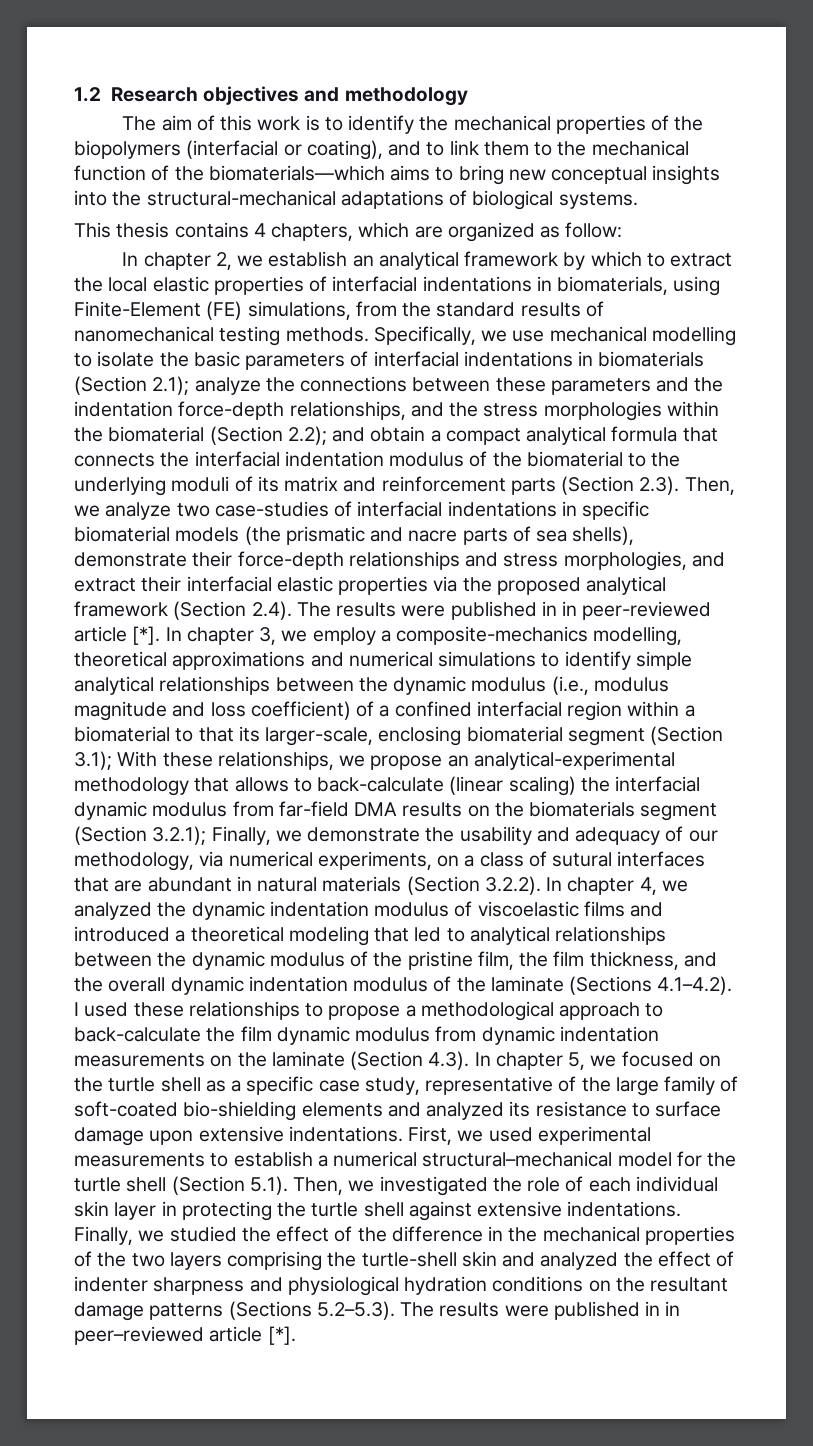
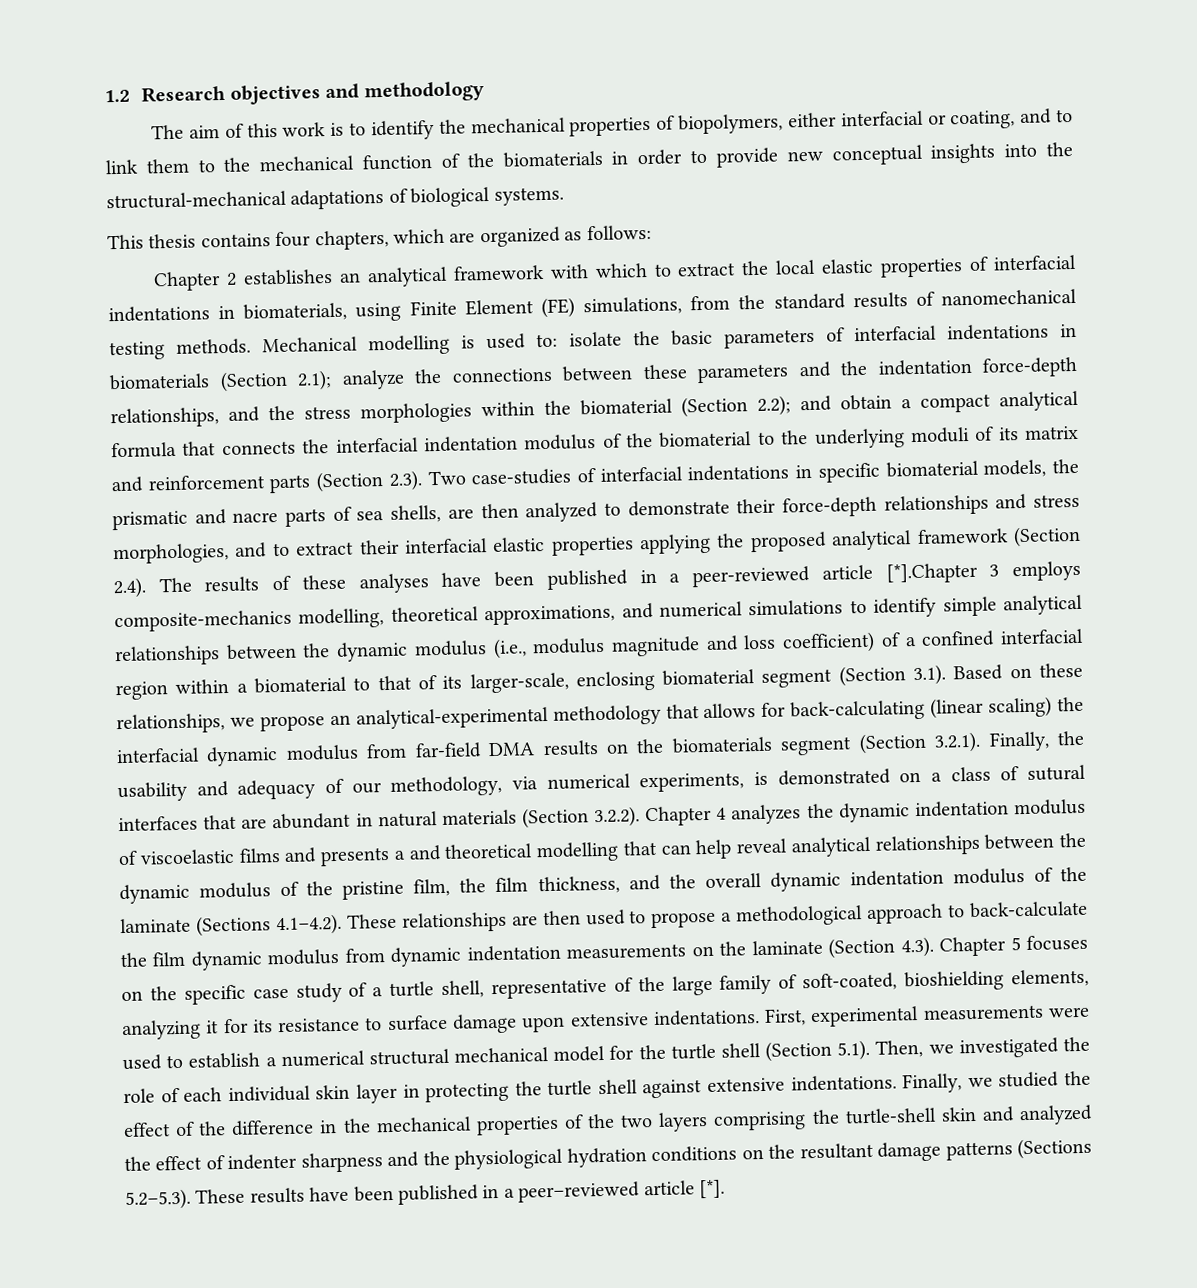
- The aim of this work is to identify the mechanical properties of the biopolymers (interfacial or coating), and to link them to the mechanical function of the biomaterials—which aims to bring new conceptual insights into the structural-mechanical adaptations of biological systems.
+ The aim of this work is to identify the mechanical properties of biopolymers, either interfacial or coating, and to link them to the mechanical function of the biomaterials in order to provide new conceptual insights into the structural-mechanical adaptations of biological systems.
- This thesis contains 4 chapters, which are organized as follow:
- In chapter 2, we establish an analytical framework by which to extract the local elastic properties of interfacial indentations in biomaterials, using Finite-Element (FE) simulations, from the standard results of nanomechanical testing methods.
+ This thesis contains four chapters, which are organized as follows:
+ Chapter 2 establishes an analytical framework with which to extract the local elastic properties of interfacial indentations in biomaterials, using Finite Element (FE) simulations, from the standard results of nanomechanical testing methods.
- Specifically, we use mechanical modelling to isolate the basic parameters of interfacial indentations in biomaterials (Section 2.1);
+ Mechanical modelling is used to: isolate the basic parameters of interfacial indentations in biomaterials (Section 2.1);
- and obtain a compact analytical formula that connects the interfacial indentation modulus of the biomaterial to the underlying moduli of its matrix and reinforcement parts (Section 2.3). Then, we analyze two case-studies of interfacial indentations in specific biomaterial models (the prismatic and nacre parts of sea shells), demonstrate their force-depth relationships and stress morphologies, and extract their interfacial elastic properties via the proposed analytical framework (Section 2.4). The results were published in in peer-reviewed article [*]. In chapter 3, we employ a composite-mechanics modelling, theoretical approximations and numerical simulations to identify simple analytical relationships between the dynamic modulus (i.e., modulus magnitude and loss coefficient) of a confined interfacial region within a biomaterial to that its larger-scale, enclosing biomaterial segment (Section 3.1); With these relationships, we propose an analytical-experimental methodology that allows to back-calculate (linear scaling) the interfacial dynamic modulus from far-field DMA results on the biomaterials segment (Section 3.2.1); Finally, we demonstrate the usability and adequacy of our methodology, via numerical experiments, on a class of sutural interfaces that are abundant in natural materials (Section 3.2.2). In chapter 4, we analyzed the dynamic indentation modulus of viscoelastic films and introduced a theoretical modeling that led to analytical relationships between the dynamic modulus of the pristine film, the film thickness, and the overall dynamic indentation modulus of the laminate (Sections 4.1–4.2). I used these relationships to propose a methodological approach to back-calculate the film dynamic modulus from dynamic indentation measurements on the laminate (Section 4.3). In chapter 5, we focused on the turtle shell as a specific case study, representative of the large family of soft-coated bio-shielding elements and analyzed its resistance to surface damage upon extensive indentations.
+ and obtain a compact analytical formula that connects the interfacial indentation modulus of the biomaterial to the underlying moduli of its matrix and reinforcement parts (Section 2.3). Two case-studies of interfacial indentations in specific biomaterial models, the prismatic and nacre parts of sea shells, are then analyzed to demonstrate their force-depth relationships and stress morphologies, and to extract their interfacial elastic properties applying the proposed analytical framework (Section 2.4). The results of these analyses have been published in a peer-reviewed article [*].Chapter 3 employs composite-mechanics modelling, theoretical approximations, and numerical simulations to identify simple analytical relationships between the dynamic modulus (i.e., modulus magnitude and loss coefficient) of a confined interfacial region within a biomaterial to that of its larger-scale, enclosing biomaterial segment (Section 3.1). Based on these relationships, we propose an analytical-experimental methodology that allows for back-calculating (linear scaling) the interfacial dynamic modulus from far-field DMA results on the biomaterials segment (Section 3.2.1). Finally, the usability and adequacy of our methodology, via numerical experiments, is demonstrated on a class of sutural interfaces that are abundant in natural materials (Section 3.2.2). Chapter 4 analyzes the dynamic indentation modulus of viscoelastic films and presents a and theoretical modelling that can help reveal analytical relationships between the dynamic modulus of the pristine film, the film thickness, and the overall dynamic indentation modulus of the laminate (Sections 4.1–4.2). These relationships are then used to propose a methodological approach to back-calculate the film dynamic modulus from dynamic indentation measurements on the laminate (Section 4.3). Chapter 5 focuses on the specific case study of a turtle shell, representative of the large family of soft-coated, bioshielding elements, analyzing it for its resistance to surface damage upon extensive indentations.
- First, we used experimental measurements to establish a numerical structural–mechanical model for the turtle shell (Section 5.1). Then, we investigated the role of each individual skin layer in protecting the turtle shell against extensive indentations.
+ First, experimental measurements were used to establish a numerical structural mechanical model for the turtle shell (Section 5.1). Then, we investigated the role of each individual skin layer in protecting the turtle shell against extensive indentations.
- Finally, we studied the effect of the difference in the mechanical properties of the two layers comprising the turtle-shell skin and analyzed the effect of indenter sharpness and physiological hydration conditions on the resultant damage patterns (Sections 5.2–5.3). The results were published in in peer–reviewed article [*].
+ Finally, we studied the effect of the difference in the mechanical properties of the two layers comprising the turtle-shell skin and analyzed the effect of indenter sharpness and the physiological hydration conditions on the resultant damage patterns (Sections 5.2–5.3). These results have been published in a peer–reviewed article [*].

